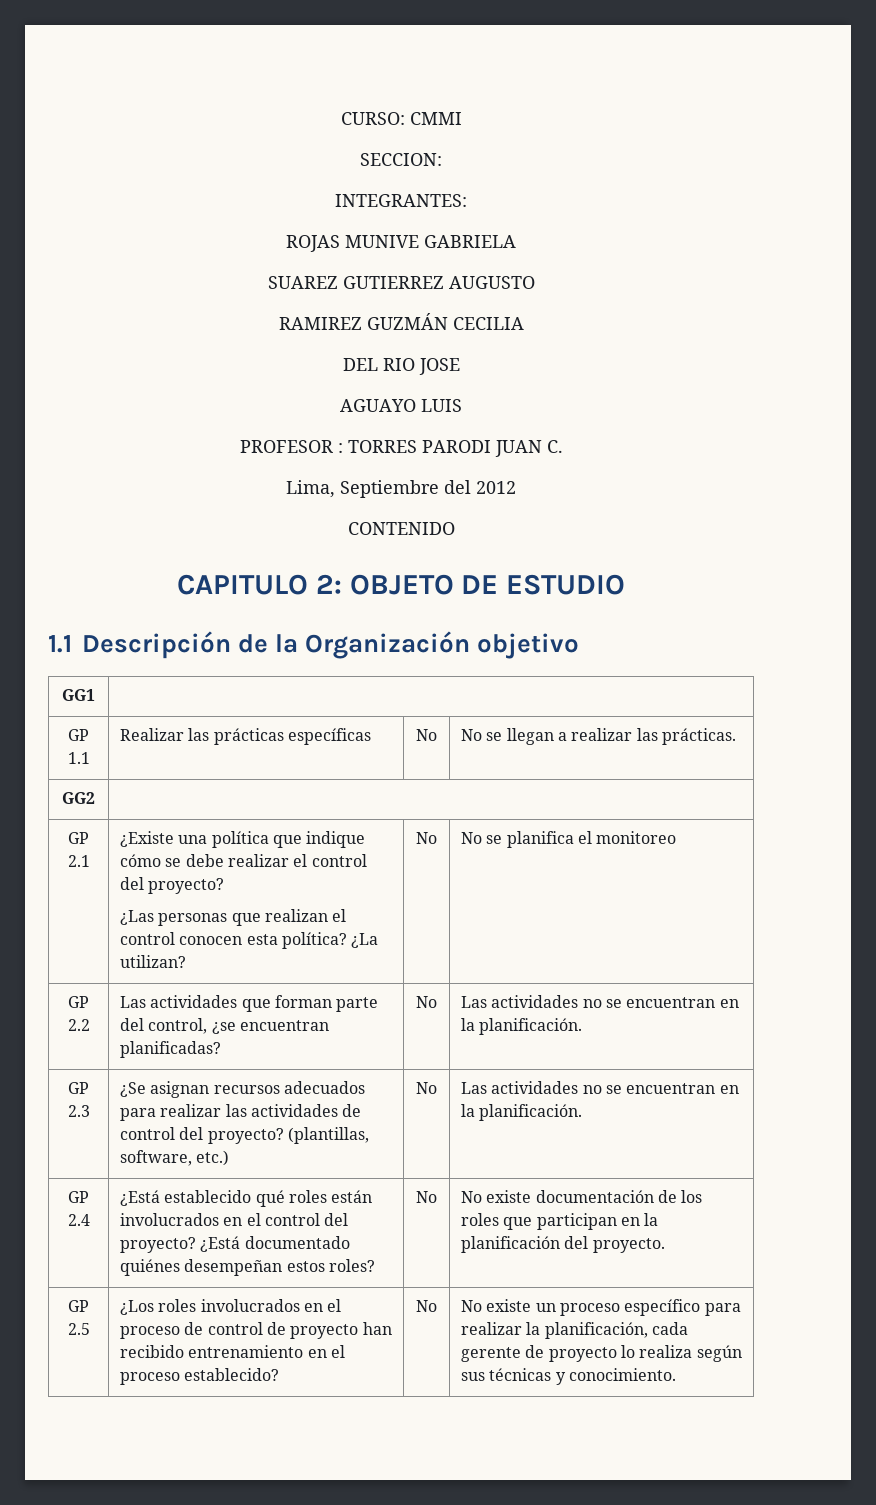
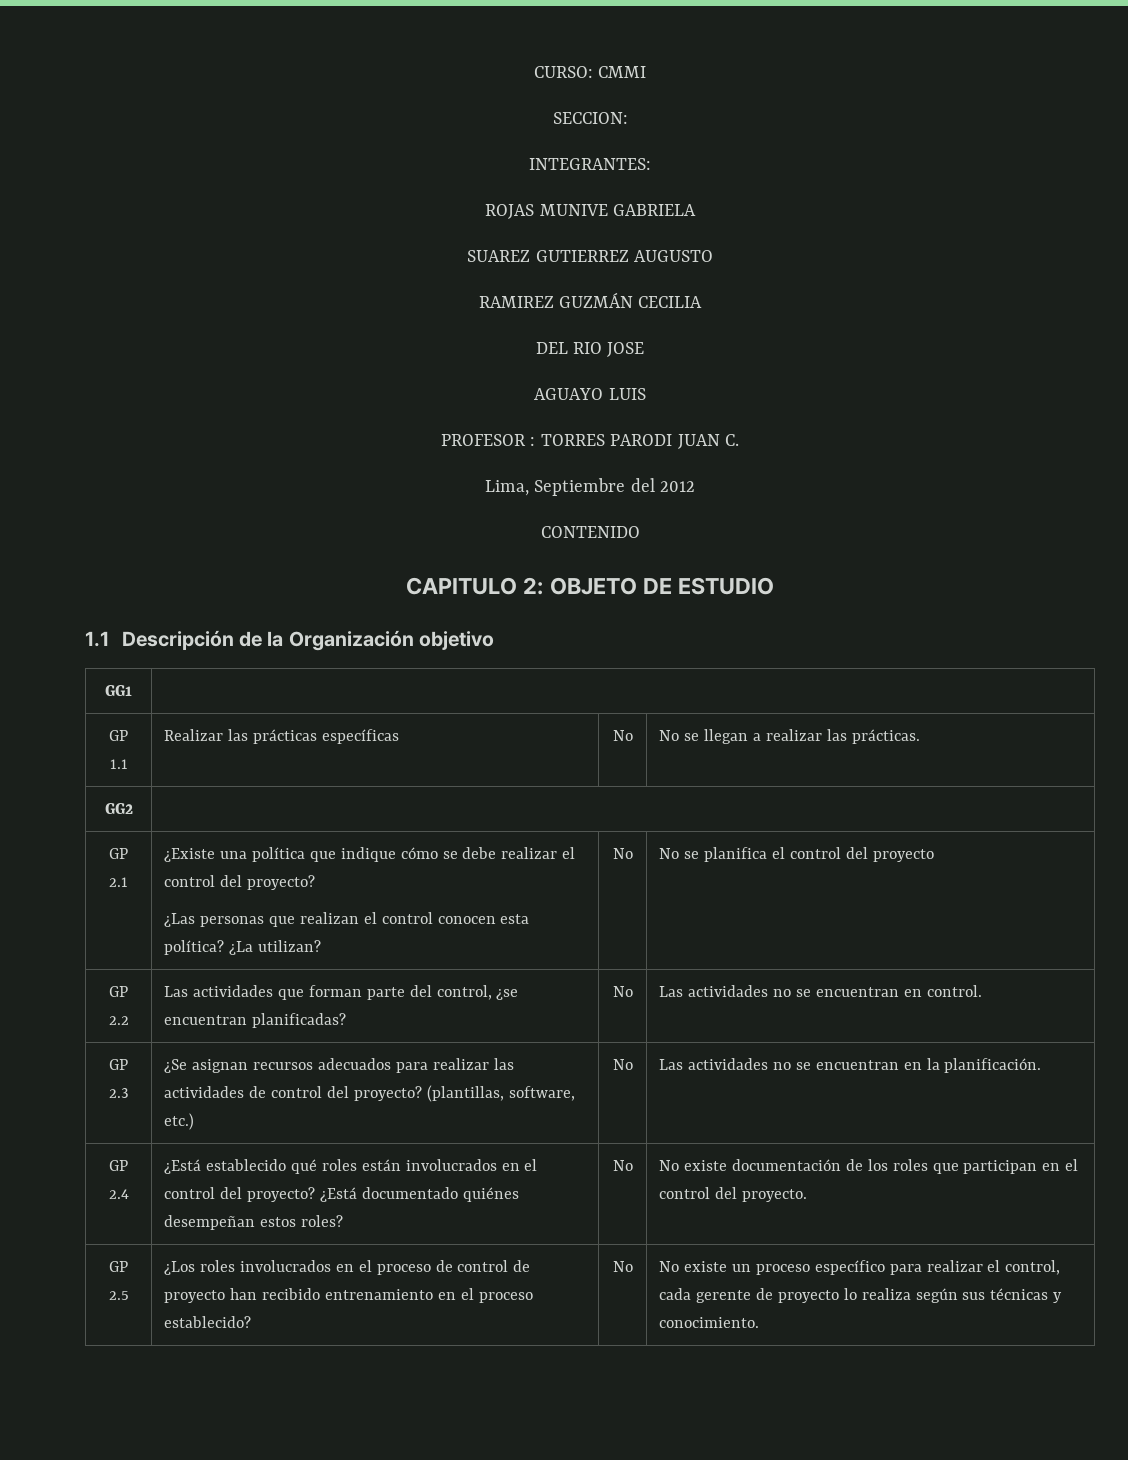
  GP 2.1 | ¿Existe una política que indique cómo se debe realizar el control del proyecto?
- ¿Las personas que realizan el control conocen esta política? ¿La utilizan? | No | No se planifica el monitoreo
+ ¿Las personas que realizan el control conocen esta política? ¿La utilizan? | No | No se planifica el control del proyecto
- GP 2.2 | Las actividades que forman parte del control, ¿se encuentran planificadas? | No | Las actividades no se encuentran en la planificación.
+ GP 2.2 | Las actividades que forman parte del control, ¿se encuentran planificadas? | No | Las actividades no se encuentran en control.
- GP 2.4 | ¿Está establecido qué roles están involucrados en el control del proyecto? ¿Está documentado quiénes desempeñan estos roles? | No | No existe documentación de los roles que participan en la planificación del proyecto.
+ GP 2.4 | ¿Está establecido qué roles están involucrados en el control del proyecto? ¿Está documentado quiénes desempeñan estos roles? | No | No existe documentación de los roles que participan en el control del proyecto.
- GP 2.5 | ¿Los roles involucrados en el proceso de control de proyecto han recibido entrenamiento en el proceso establecido? | No | No existe un proceso específico para realizar la planificación, cada gerente de proyecto lo realiza según sus técnicas y conocimiento.
+ GP 2.5 | ¿Los roles involucrados en el proceso de control de proyecto han recibido entrenamiento en el proceso establecido? | No | No existe un proceso específico para realizar el control, cada gerente de proyecto lo realiza según sus técnicas y conocimiento.

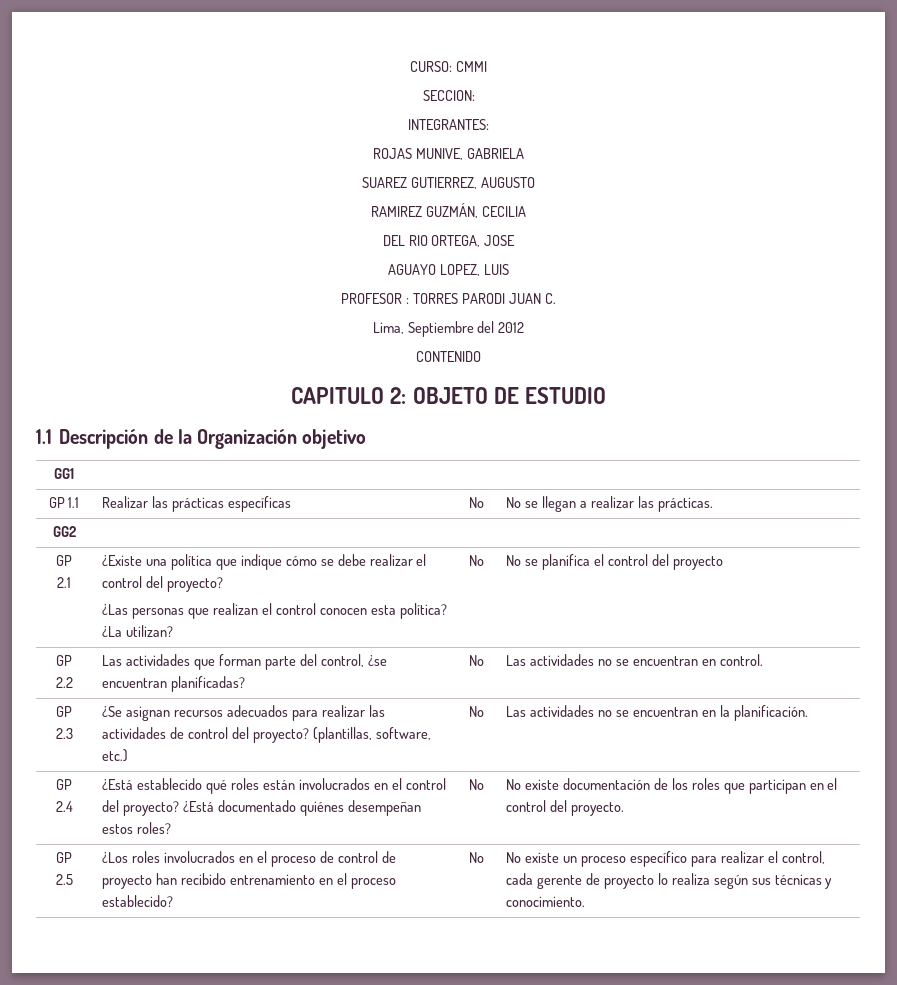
- ROJAS MUNIVE GABRIELA
+ ROJAS MUNIVE, GABRIELA
- SUAREZ GUTIERREZ AUGUSTO
+ SUAREZ GUTIERREZ, AUGUSTO
- RAMIREZ GUZMÁN CECILIA
+ RAMIREZ GUZMÁN, CECILIA
- DEL RIO JOSE
+ DEL RIO ORTEGA, JOSE
- AGUAYO LUIS
+ AGUAYO LOPEZ, LUIS

